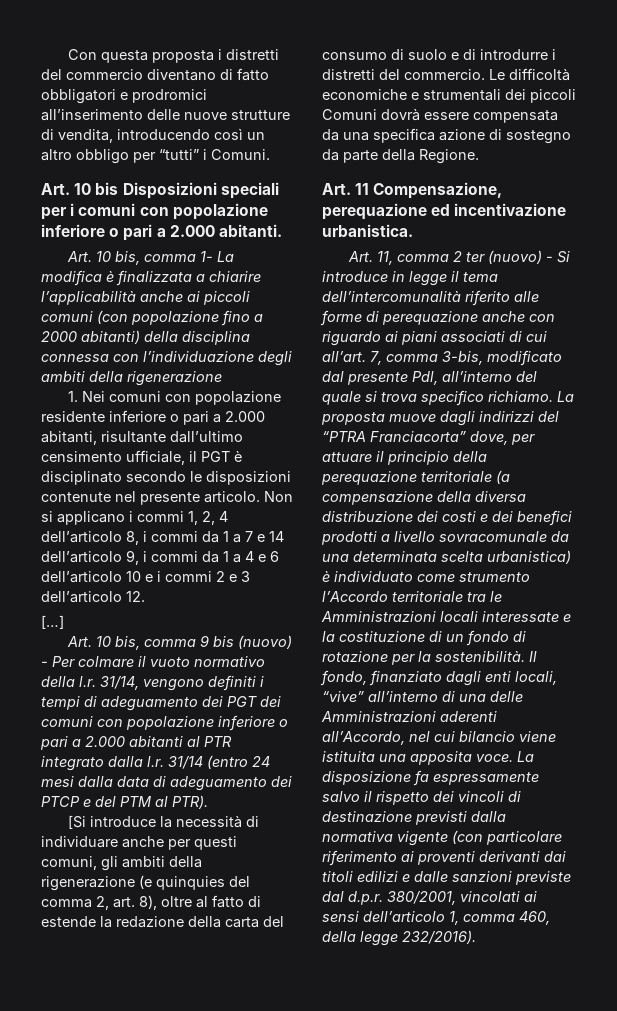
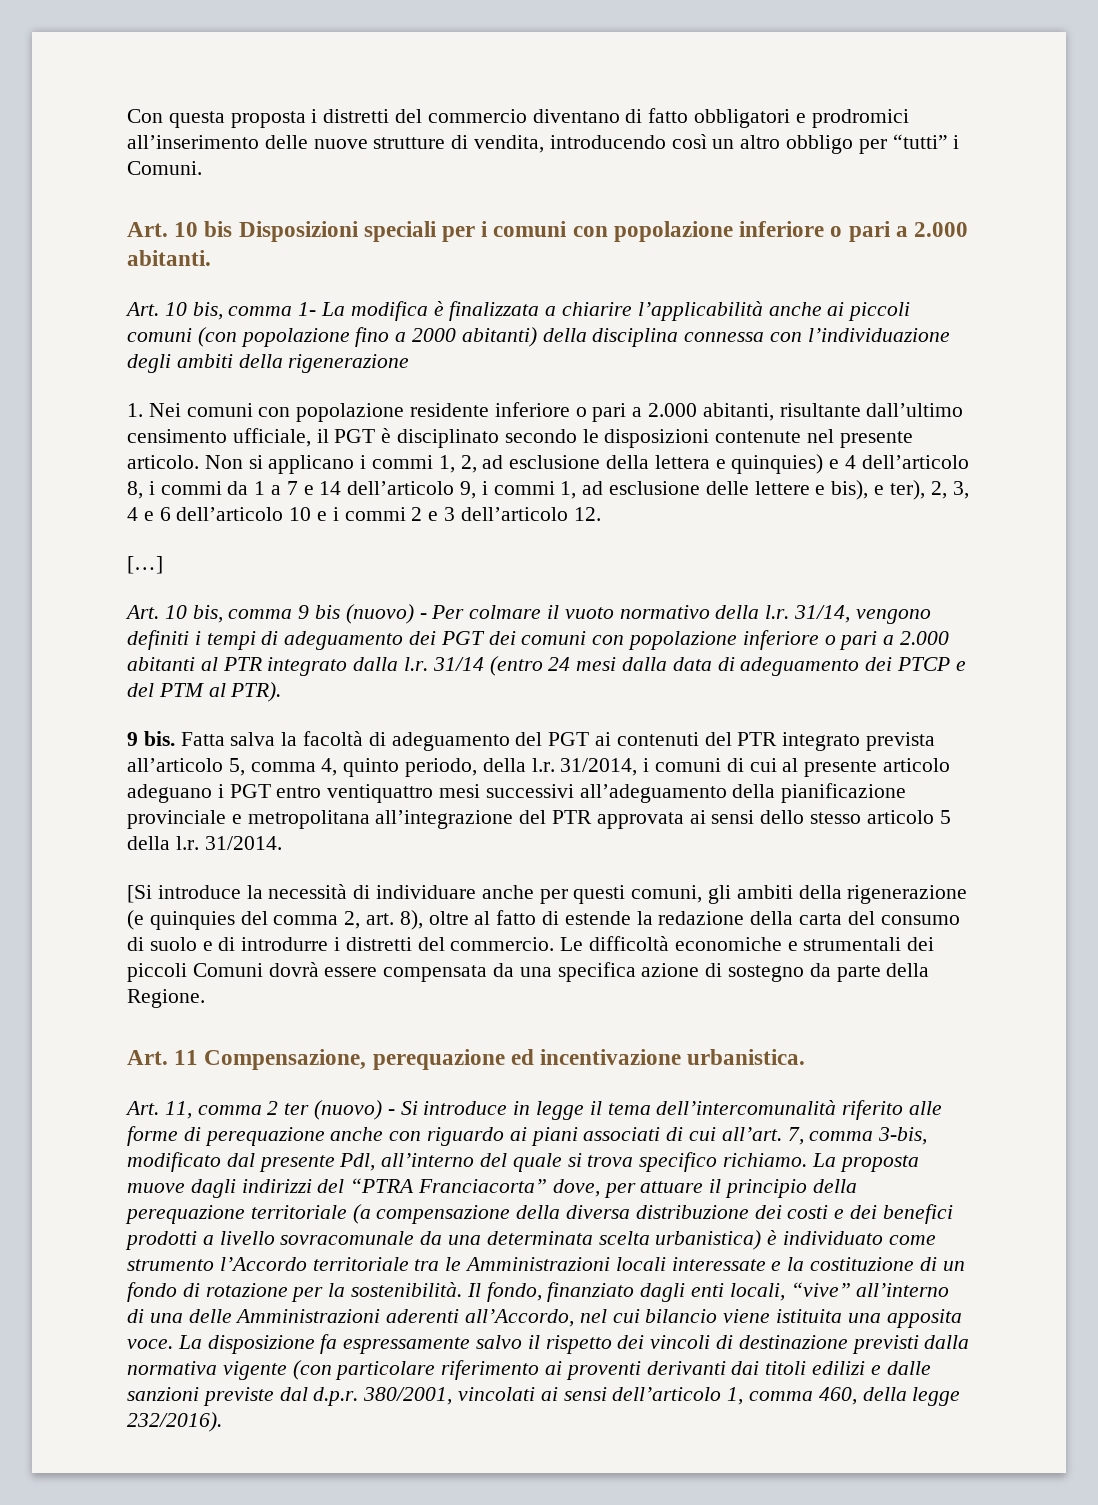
- Non si applicano i commi 1, 2, 4 dell’articolo 8, i commi da 1 a 7 e 14 dell’articolo 9, i commi da 1 a 4 e 6 dell’articolo 10 e i commi 2 e 3 dell’articolo 12.
+ Non si applicano i commi 1, 2, ad esclusione della lettera e quinquies) e 4 dell’articolo 8, i commi da 1 a 7 e 14 dell’articolo 9, i commi 1, ad esclusione delle lettere e bis), e ter), 2, 3, 4 e 6 dell’articolo 10 e i commi 2 e 3 dell’articolo 12.
+ 9 bis. Fatta salva la facoltà di adeguamento del PGT ai contenuti del PTR integrato prevista all’articolo 5, comma 4, quinto periodo, della l.r. 31/2014, i comuni di cui al presente articolo adeguano i PGT entro ventiquattro mesi successivi all’adeguamento della pianificazione provinciale e metropolitana all’integrazione del PTR approvata ai sensi dello stesso articolo 5 della l.r. 31/2014.

